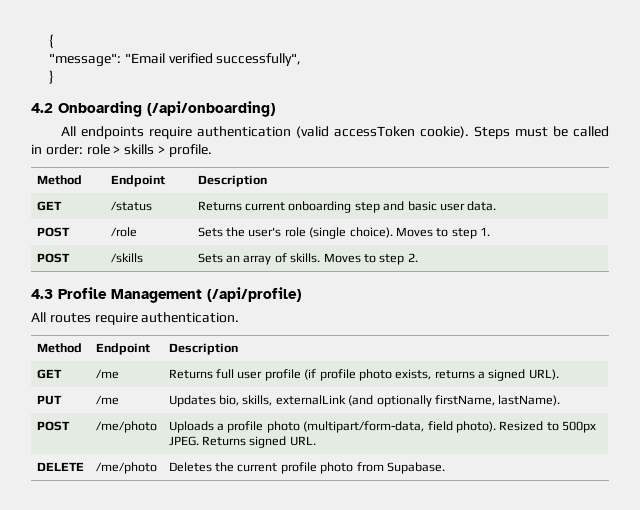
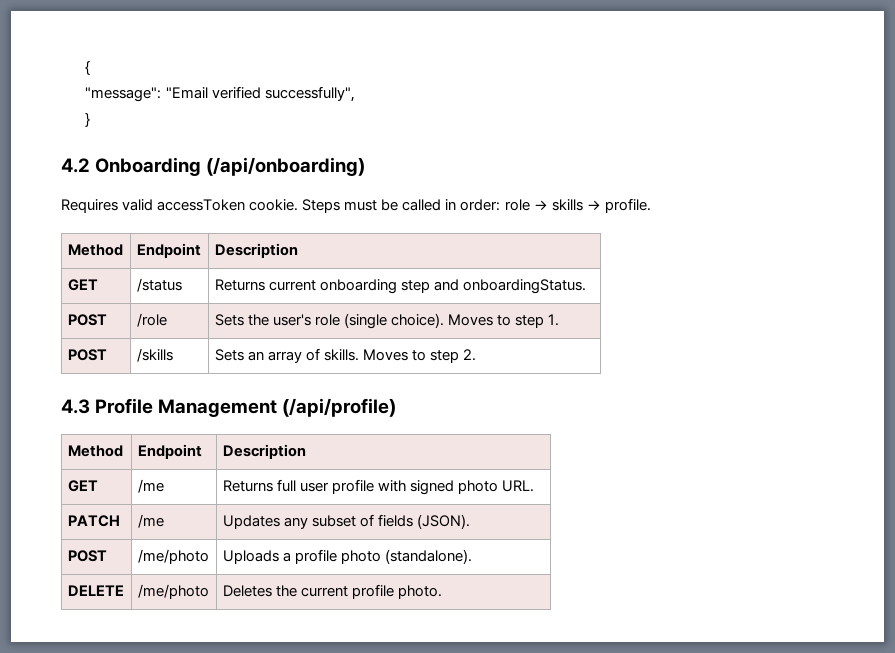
- All endpoints require authentication (valid accessToken cookie).
+ Requires valid accessToken cookie.
- Steps must be called in order: role > skills > profile.
+ Steps must be called in order: role → skills → profile.
- GET | /status | Returns current onboarding step and basic user data.
+ GET | /status | Returns current onboarding step and onboardingStatus.
- All routes require authentication.
- GET | /me | Returns full user profile (if profile photo exists, returns a signed URL).
- PUT | /me | Updates bio, skills, externalLink (and optionally firstName, lastName).
+ GET | /me | Returns full user profile with signed photo URL.
+ PATCH | /me | Updates any subset of fields (JSON).
- POST | /me/photo | Uploads a profile photo (multipart/form-data, field photo). Resized to 500px JPEG. Returns signed URL.
+ POST | /me/photo | Uploads a profile photo (standalone).
- DELETE | /me/photo | Deletes the current profile photo from Supabase.
+ DELETE | /me/photo | Deletes the current profile photo.

